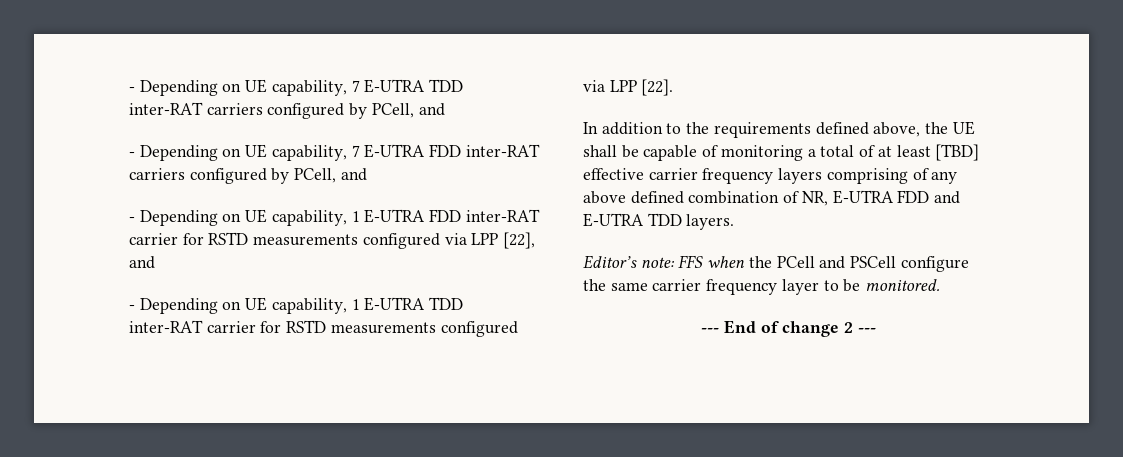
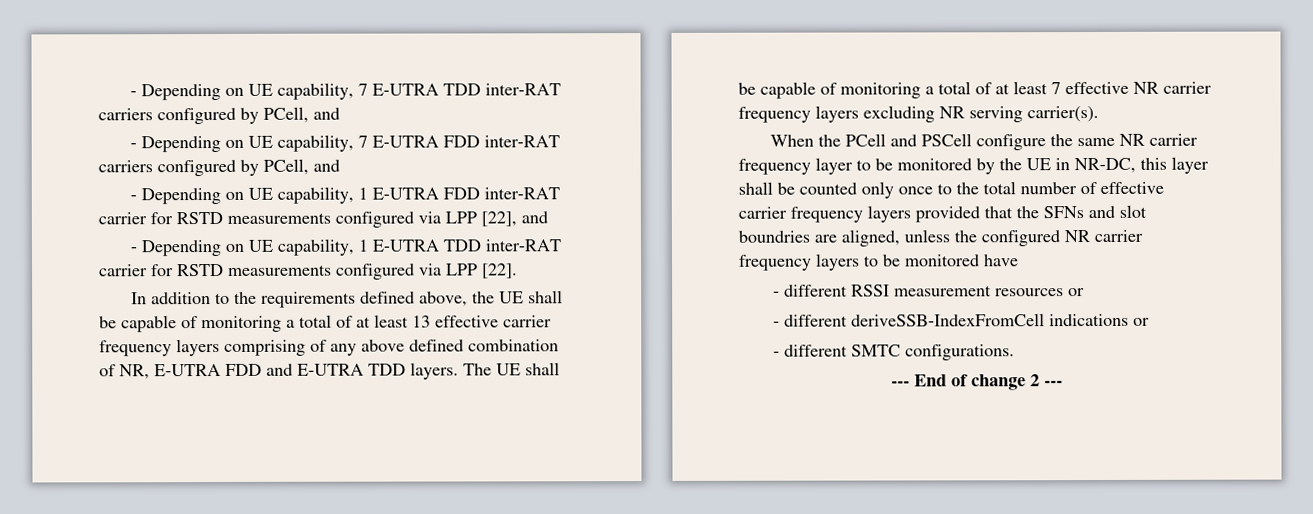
- In addition to the requirements defined above, the UE shall be capable of monitoring a total of at least [TBD] effective carrier frequency layers comprising of any above defined combination of NR, E-UTRA FDD and E-UTRA TDD layers.
- Editor’s note: FFS when the PCell and PSCell configure the same carrier frequency layer to be monitored.
+ In addition to the requirements defined above, the UE shall be capable of monitoring a total of at least 13 effective carrier frequency layers comprising of any above defined combination of NR, E-UTRA FDD and E-UTRA TDD layers. The UE shall be capable of monitoring a total of at least 7 effective NR carrier frequency layers excluding NR serving carrier(s).
+ When the PCell and PSCell configure the same NR carrier frequency layer to be monitored by the UE in NR-DC, this layer shall be counted only once to the total number of effective carrier frequency layers provided that the SFNs and slot boundries are aligned, unless the configured NR carrier frequency layers to be monitored have
+ - different RSSI measurement resources or
+ - different deriveSSB-IndexFromCell indications or
+ - different SMTC configurations.

